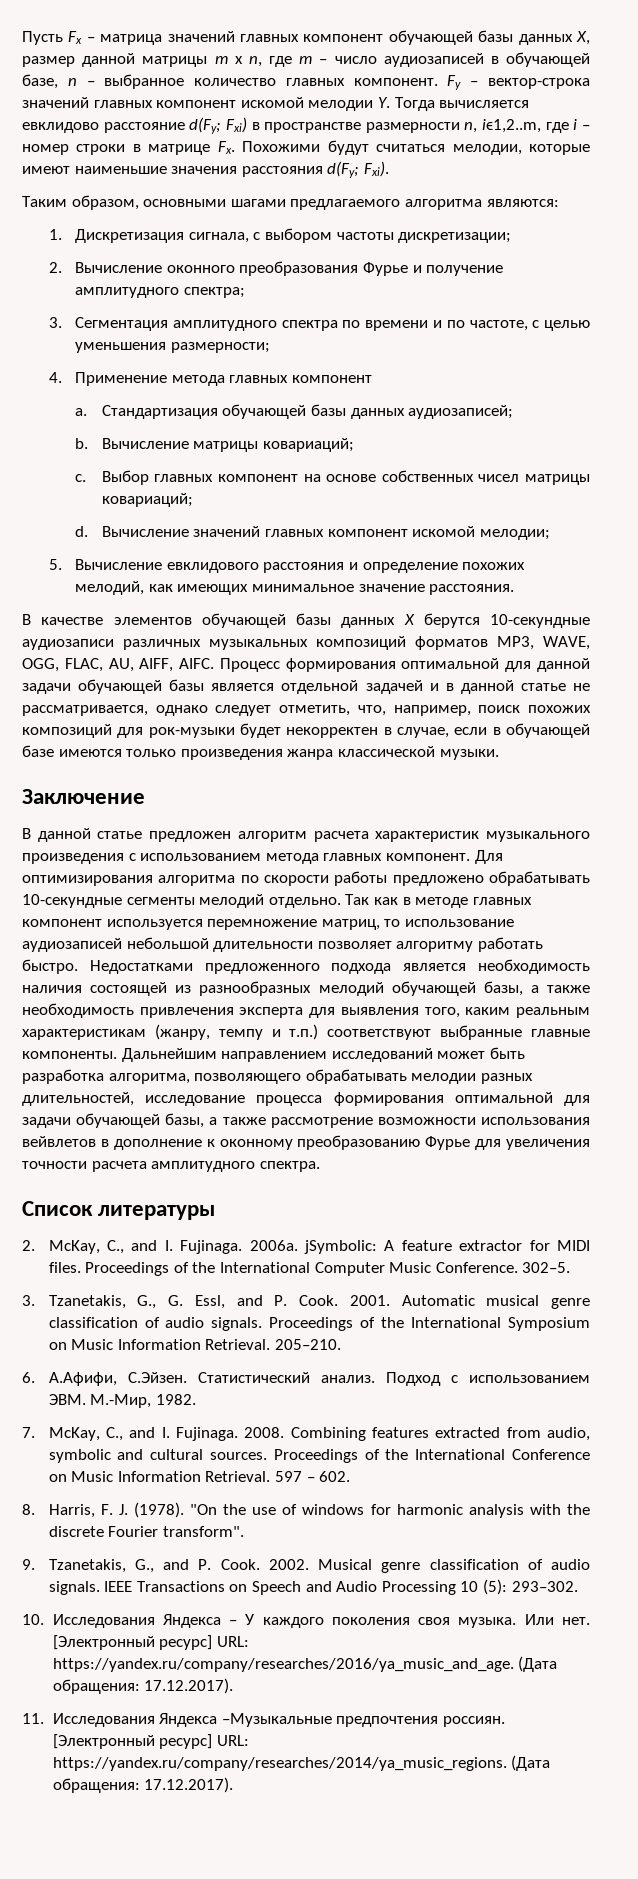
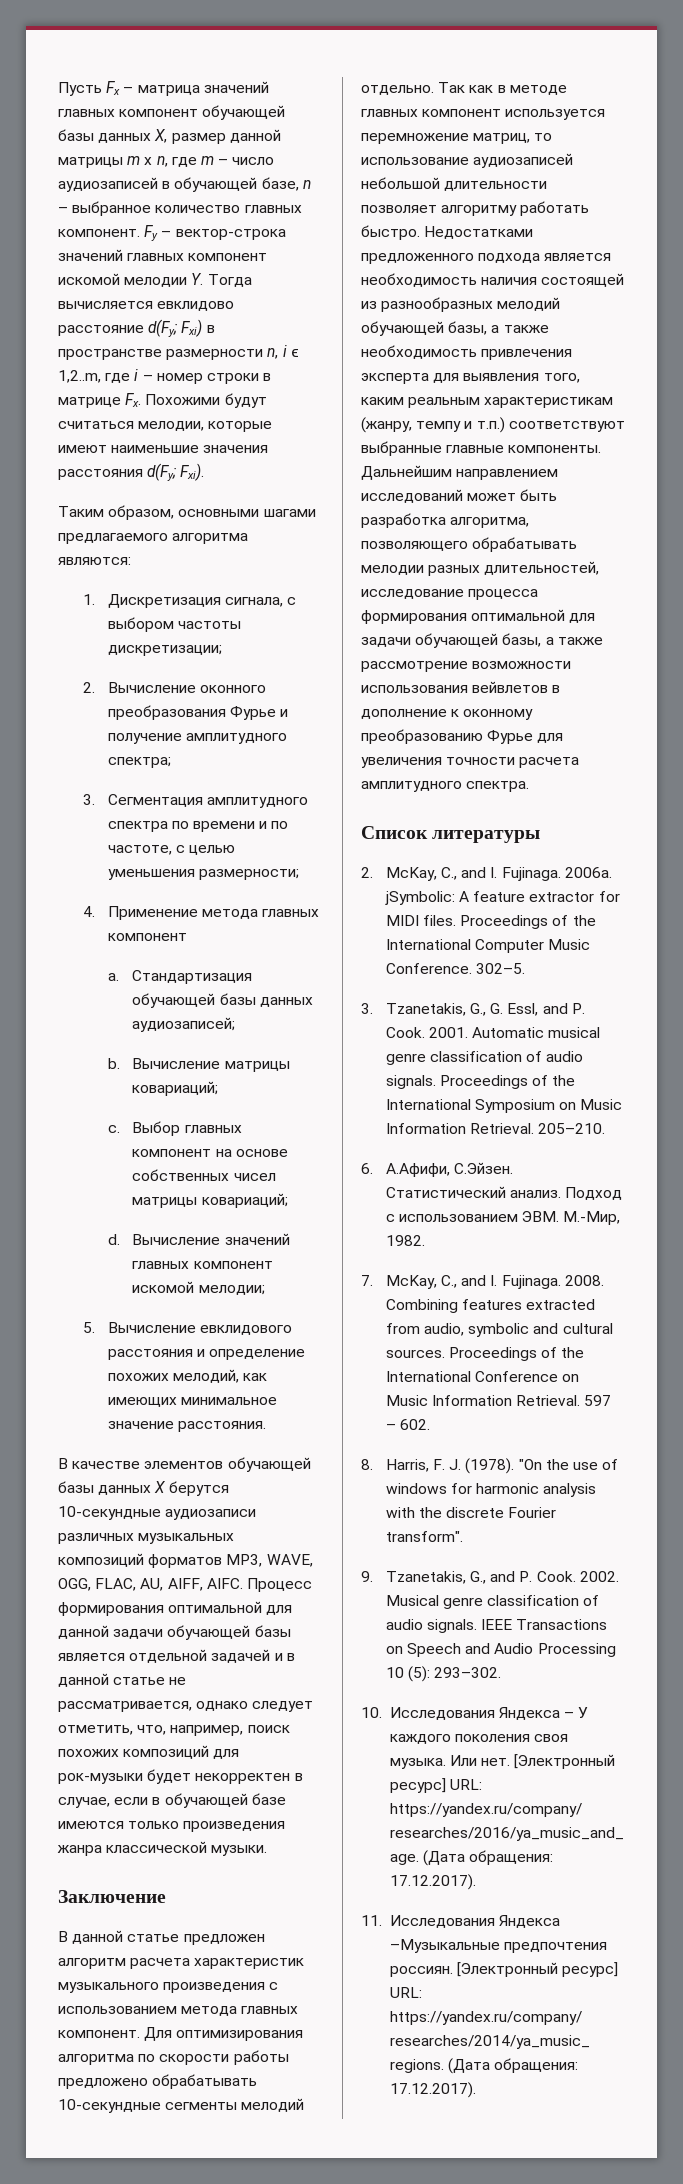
- Fy – вектор-строка значений главных компонент искомой мелодии Y. Тогда вычисляется евклидово расстояние d(Fy; Fxi) в пространстве размерности n, iϵ1,2..m, где i – номер строки в матрице Fx. Похожими будут считаться мелодии, которые имеют наименьшие значения расстояния d(Fy; Fxi).
+ Fy – вектор-строка значений главных компонент искомой мелодии Y. Тогда вычисляется евклидово расстояние d(Fy; Fxi) в пространстве размерности n, i ϵ 1,2..m, где i – номер строки в матрице Fx. Похожими будут считаться мелодии, которые имеют наименьшие значения расстояния d(Fy; Fxi).

